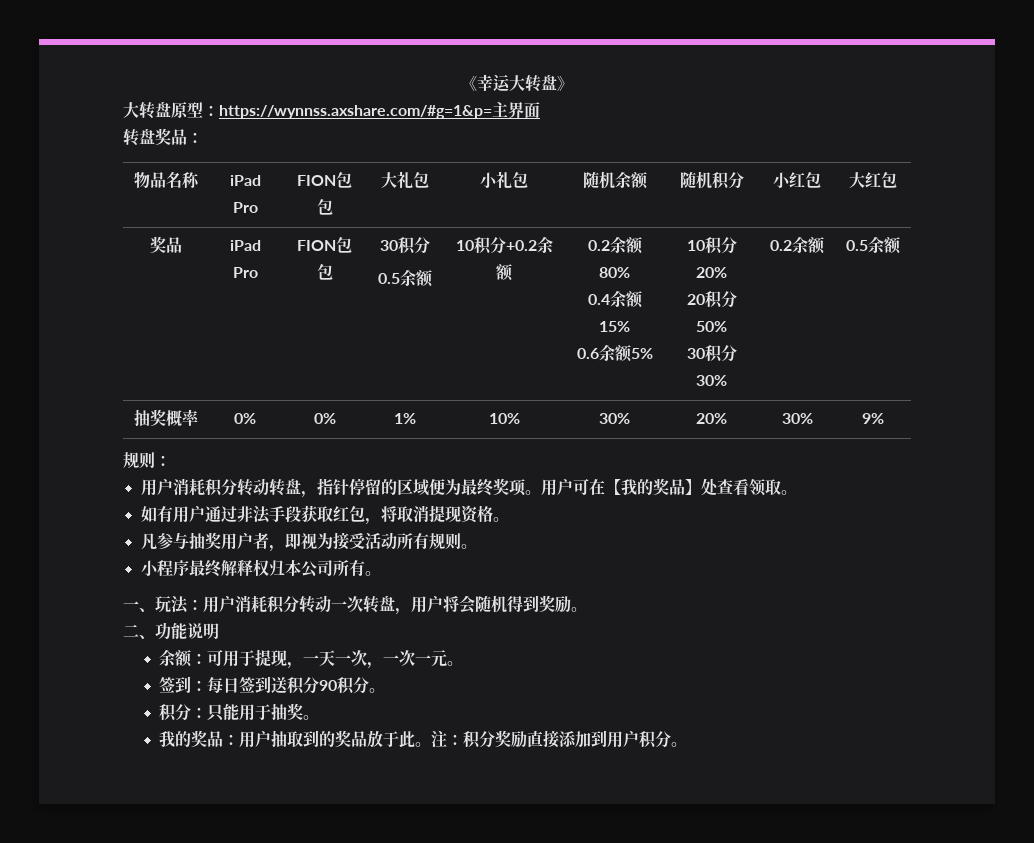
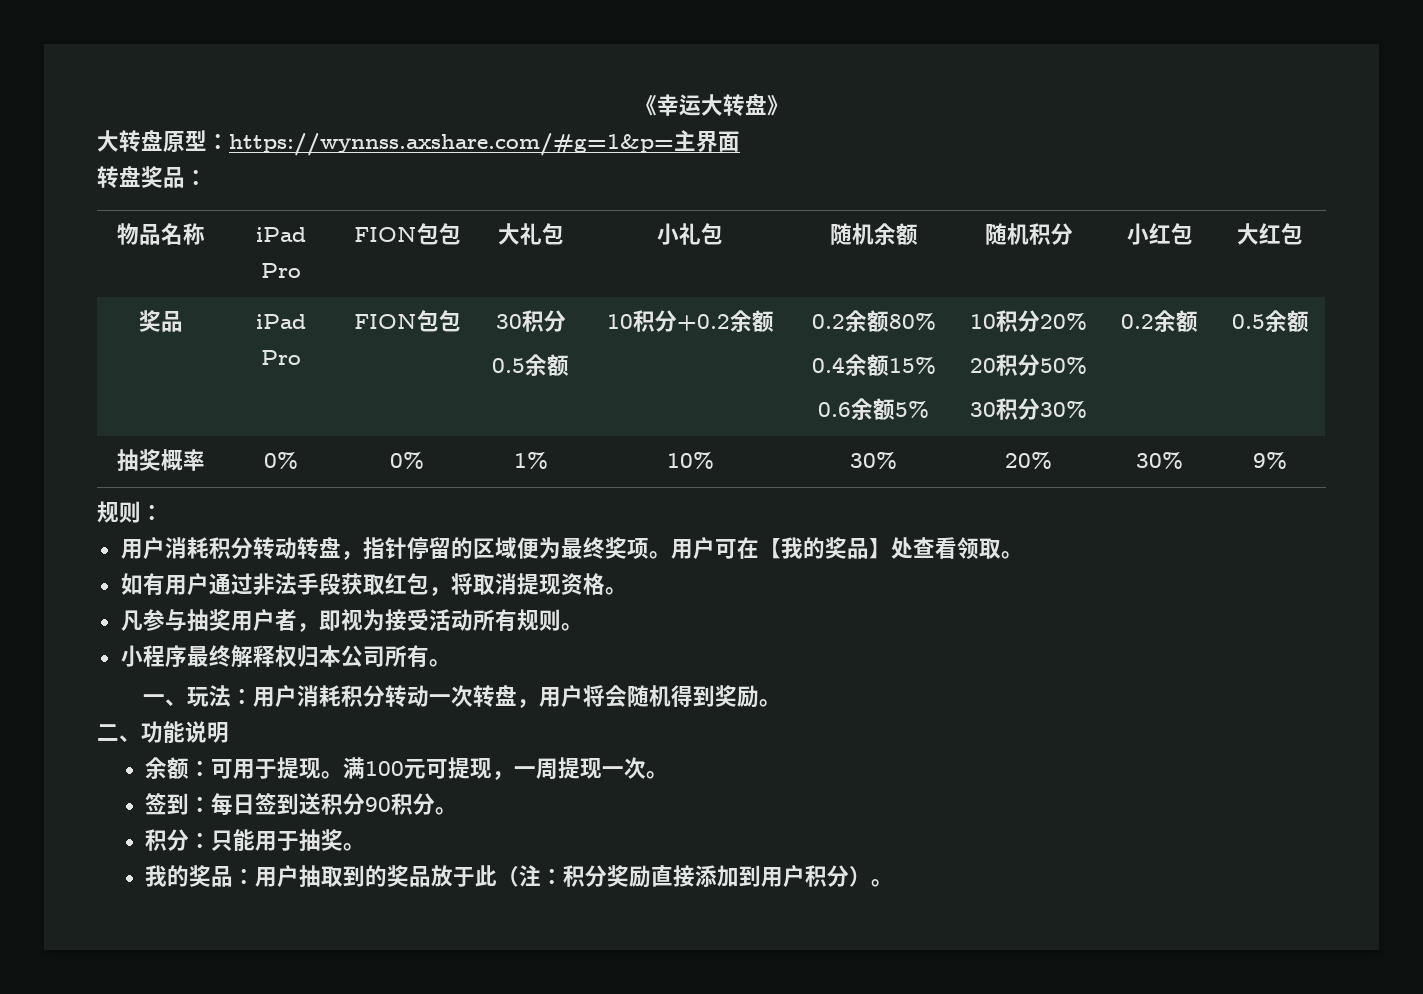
- 余额：可用于提现，一天一次，一次一元。
+ 余额：可用于提现。满100元可提现，一周提现一次。
- 我的奖品：用户抽取到的奖品放于此。注：积分奖励直接添加到用户积分。
+ 我的奖品：用户抽取到的奖品放于此（注：积分奖励直接添加到用户积分）。

